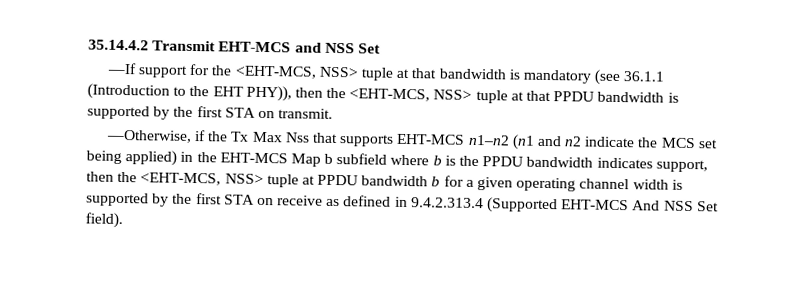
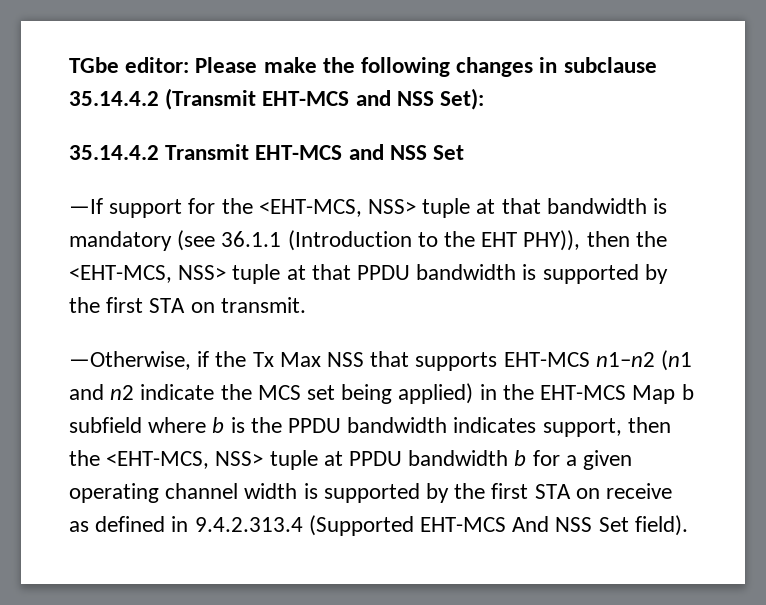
+ TGbe editor: Please make the following changes in subclause 35.14.4.2 (Transmit EHT-MCS and NSS Set):
- —Otherwise, if the Tx Max Nss that supports EHT-MCS n1–n2 (n1 and n2 indicate the MCS set being applied) in the EHT-MCS Map b subfield where b is the PPDU bandwidth indicates support, then the <EHT-MCS, NSS> tuple at PPDU bandwidth b for a given operating channel width is supported by the first STA on receive as defined in 9.4.2.313.4 (Supported EHT-MCS And NSS Set field).
+ —Otherwise, if the Tx Max NSS that supports EHT-MCS n1–n2 (n1 and n2 indicate the MCS set being applied) in the EHT-MCS Map b subfield where b is the PPDU bandwidth indicates support, then the <EHT-MCS, NSS> tuple at PPDU bandwidth b for a given operating channel width is supported by the first STA on receive as defined in 9.4.2.313.4 (Supported EHT-MCS And NSS Set field).

